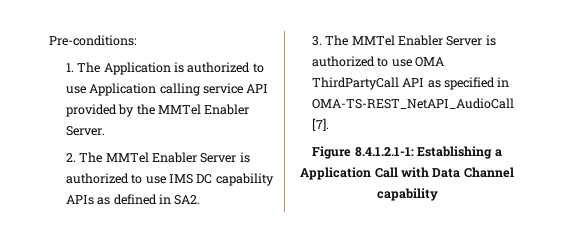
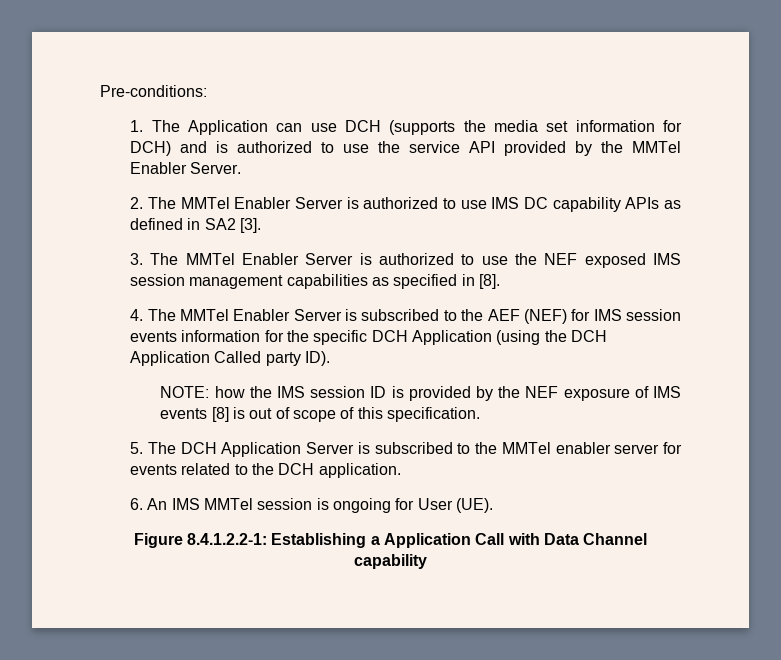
- 1. The Application is authorized to use Application calling service API provided by the MMTel Enabler Server.
+ 1. The Application can use DCH (supports the media set information for DCH) and is authorized to use the service API provided by the MMTel Enabler Server.
- 2. The MMTel Enabler Server is authorized to use IMS DC capability APIs as defined in SA2.
+ 2. The MMTel Enabler Server is authorized to use IMS DC capability APIs as defined in SA2 [3].
- 3. The MMTel Enabler Server is authorized to use OMA ThirdPartyCall API as specified in OMA-TS-REST_NetAPI_AudioCall [7].
+ 3. The MMTel Enabler Server is authorized to use the NEF exposed IMS session management capabilities as specified in [8].
+ 4. The MMTel Enabler Server is subscribed to the AEF (NEF) for IMS session events information for the specific DCH Application (using the DCH Application Called party ID).
+ NOTE: how the IMS session ID is provided by the NEF exposure of IMS events [8] is out of scope of this specification.
+ 5. The DCH Application Server is subscribed to the MMTel enabler server for events related to the DCH application.
+ 6. An IMS MMTel session is ongoing for User (UE).
- Figure 8.4.1.2.1-1: Establishing a Application Call with Data Channel capability
+ Figure 8.4.1.2.2-1: Establishing a Application Call with Data Channel capability

